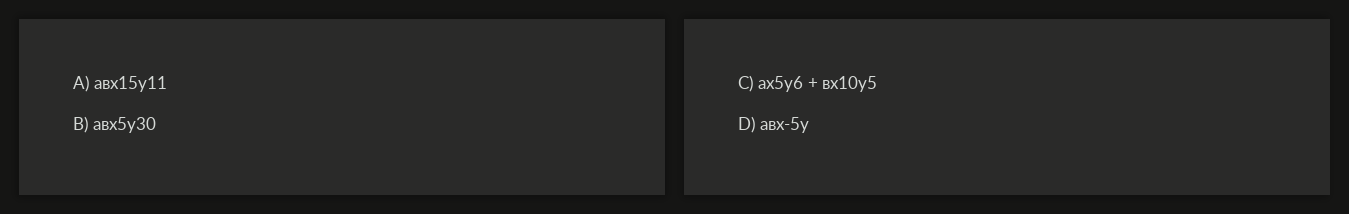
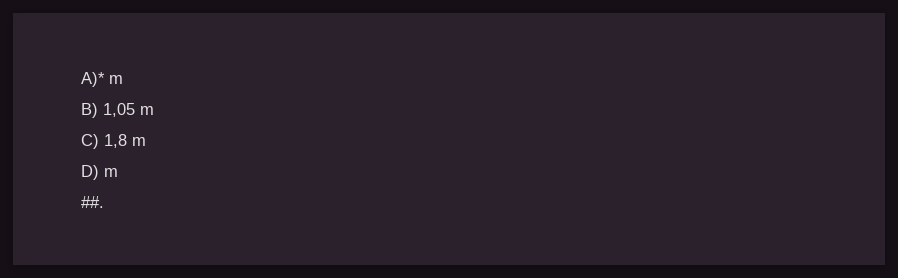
- A) авх15у11
+ A)* m
- B) авх5у30
+ B) 1,05 m
- C) ах5у6 + вх10у5
+ C) 1,8 m
- D) авх-5у
+ D) m
+ ##.

